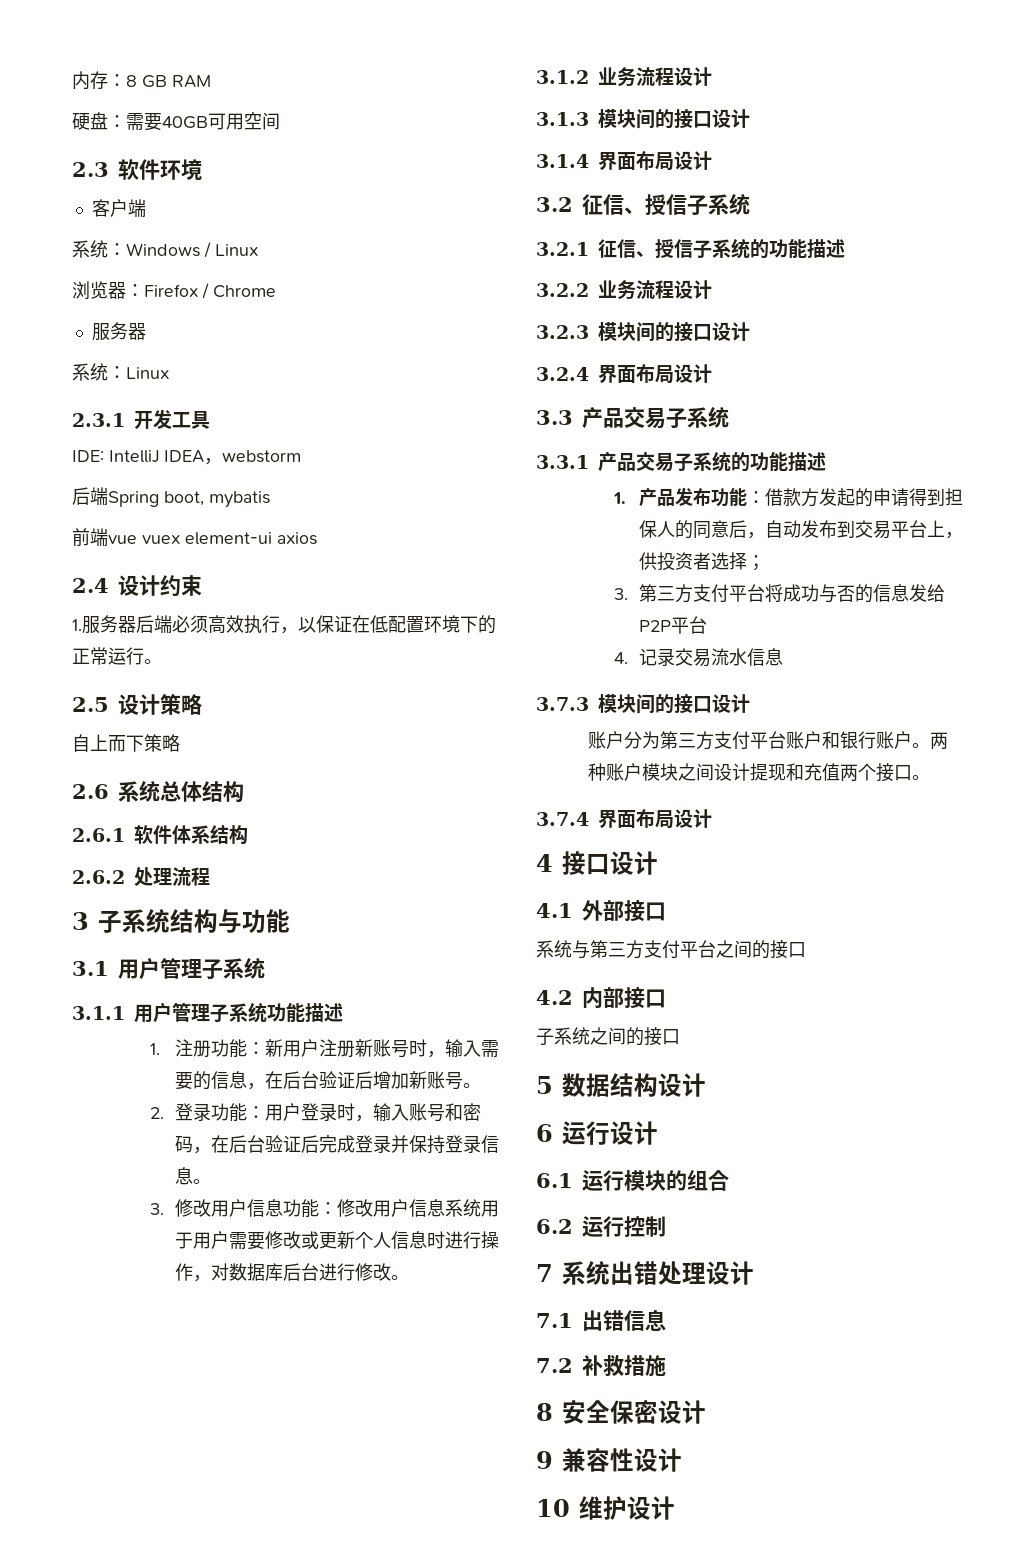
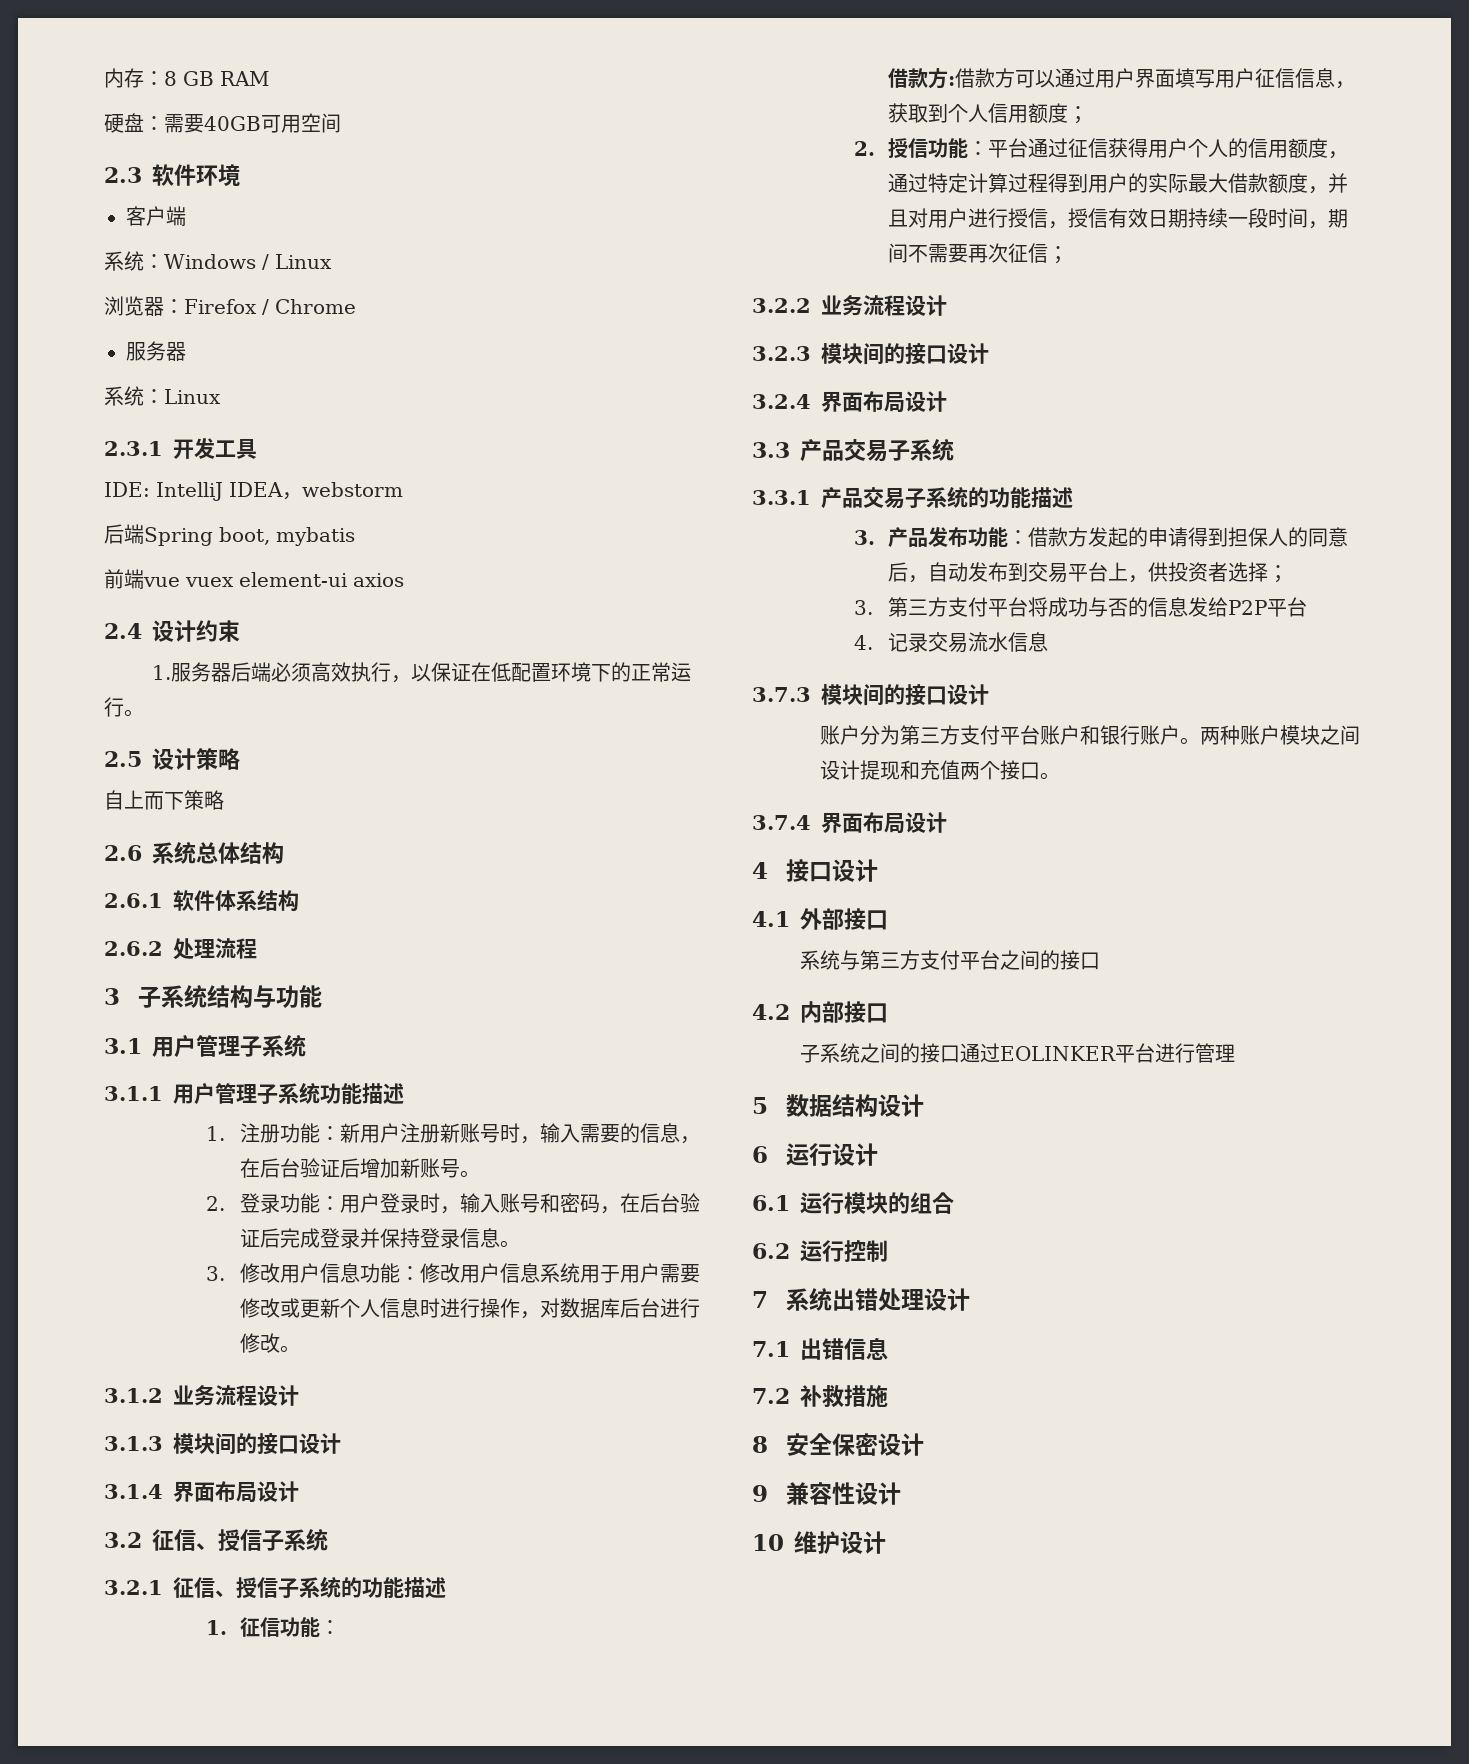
+ 1.征信功能：
+ 借款方:借款方可以通过用户界面填写用户征信信息，获取到个人信用额度；
+ 2.授信功能：平台通过征信获得用户个人的信用额度，通过特定计算过程得到用户的实际最大借款额度，并且对用户进行授信，授信有效日期持续一段时间，期间不需要再次征信；
- 1.产品发布功能：借款方发起的申请得到担保人的同意后，自动发布到交易平台上，供投资者选择；
+ 3.产品发布功能：借款方发起的申请得到担保人的同意后，自动发布到交易平台上，供投资者选择；
- 子系统之间的接口
+ 子系统之间的接口通过EOLINKER平台进行管理

